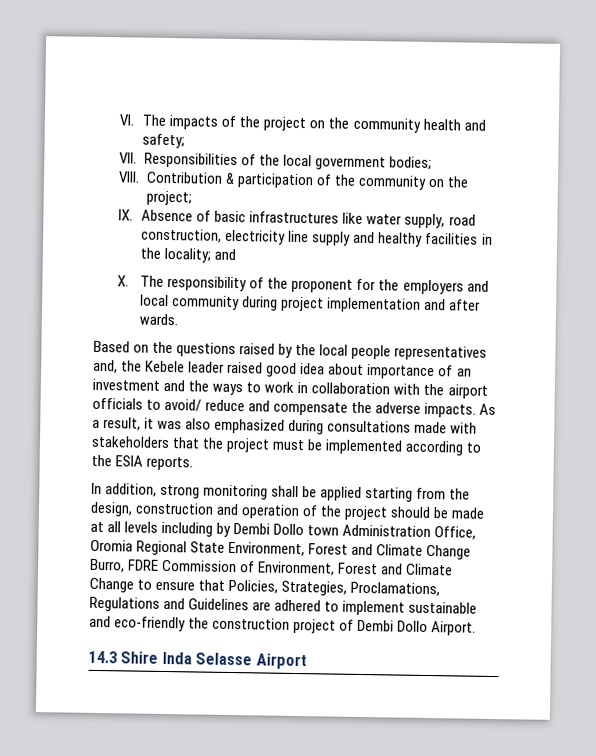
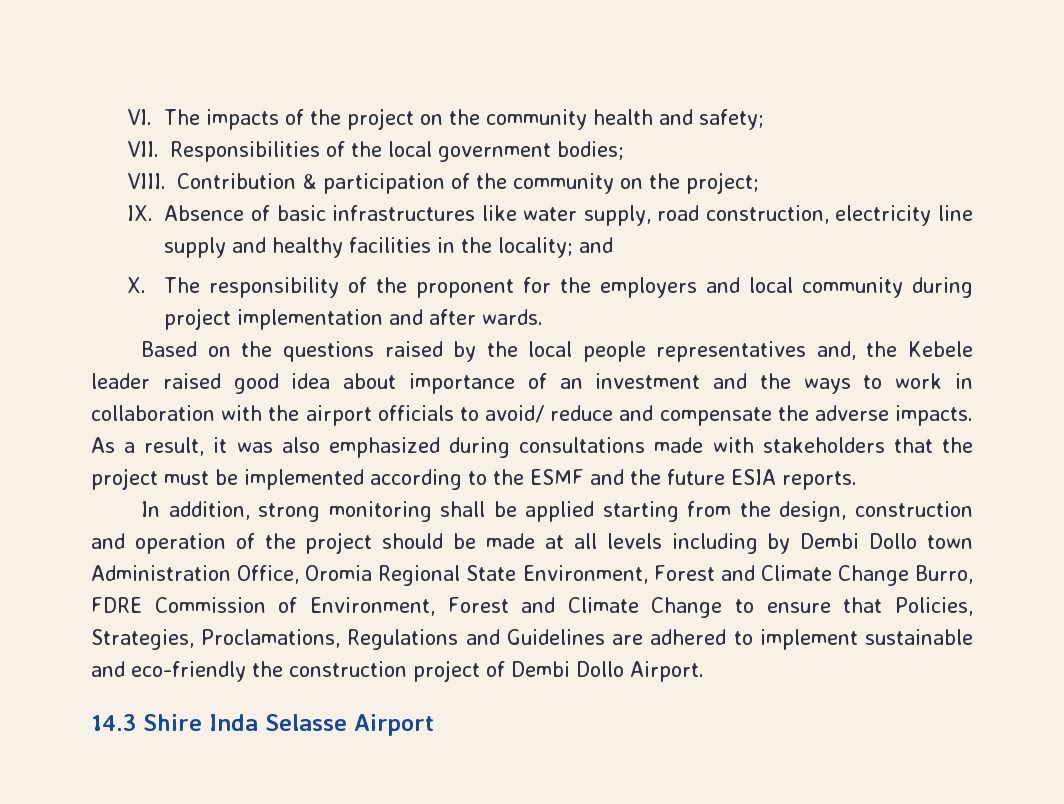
- As a result, it was also emphasized during consultations made with stakeholders that the project must be implemented according to the ESIA reports.
+ As a result, it was also emphasized during consultations made with stakeholders that the project must be implemented according to the ESMF and the future ESIA reports.

